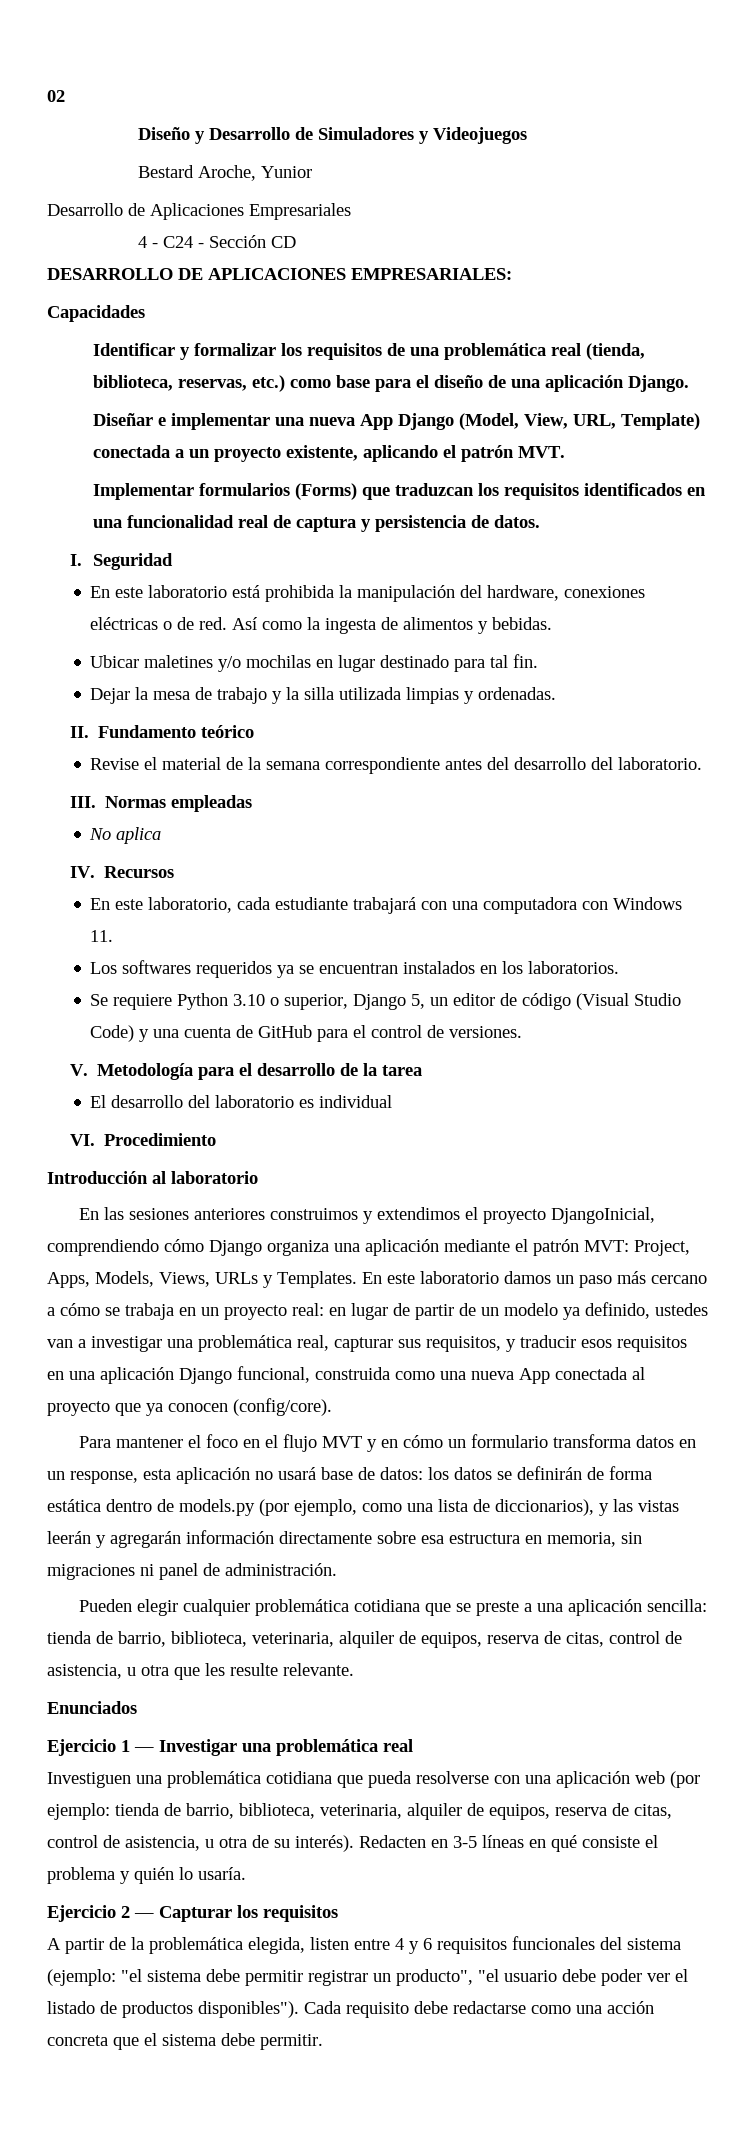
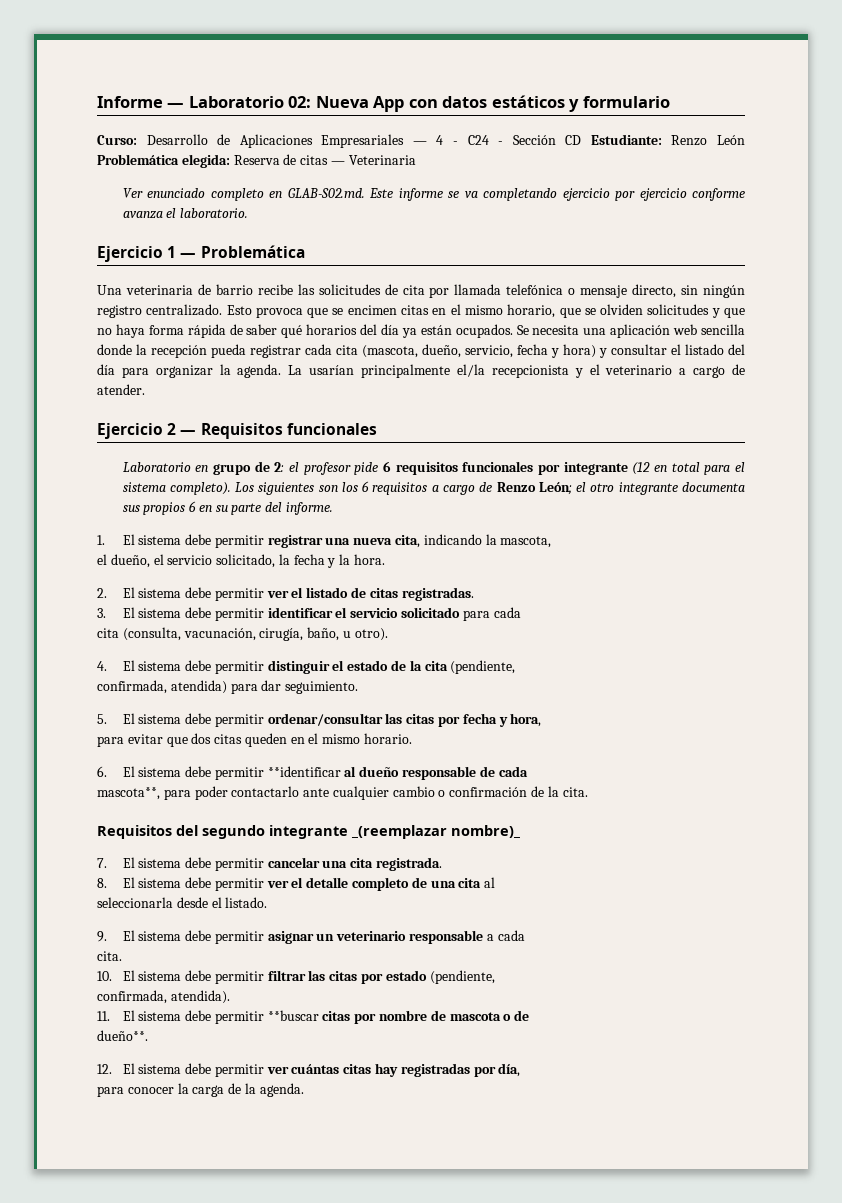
- 02
- Diseño y Desarrollo de Simuladores y Videojuegos
- Bestard Aroche, Yunior
- Desarrollo de Aplicaciones Empresariales
- 4 - C24 - Sección CD
- DESARROLLO DE APLICACIONES EMPRESARIALES:
- Capacidades
- Identificar y formalizar los requisitos de una problemática real (tienda, biblioteca, reservas, etc.) como base para el diseño de una aplicación Django.
- Diseñar e implementar una nueva App Django (Model, View, URL, Template) conectada a un proyecto existente, aplicando el patrón MVT.
- Implementar formularios (Forms) que traduzcan los requisitos identificados en una funcionalidad real de captura y persistencia de datos.
- I. Seguridad
- En este laboratorio está prohibida la manipulación del hardware, conexiones eléctricas o de red. Así como la ingesta de alimentos y bebidas.
- Ubicar maletines y/o mochilas en lugar destinado para tal fin.
- Dejar la mesa de trabajo y la silla utilizada limpias y ordenadas.
- II. Fundamento teórico
- Revise el material de la semana correspondiente antes del desarrollo del laboratorio.
- III. Normas empleadas
- No aplica
- IV. Recursos
- En este laboratorio, cada estudiante trabajará con una computadora con Windows 11.
- Los softwares requeridos ya se encuentran instalados en los laboratorios.
- Se requiere Python 3.10 o superior, Django 5, un editor de código (Visual Studio Code) y una cuenta de GitHub para el control de versiones.
- V. Metodología para el desarrollo de la tarea
- El desarrollo del laboratorio es individual
- VI. Procedimiento
- Introducción al laboratorio
- En las sesiones anteriores construimos y extendimos el proyecto DjangoInicial, comprendiendo cómo Django organiza una aplicación mediante el patrón MVT: Project, Apps, Models, Views, URLs y Templates. En este laboratorio damos un paso más cercano a cómo se trabaja en un proyecto real: en lugar de partir de un modelo ya definido, ustedes van a investigar una problemática real, capturar sus requisitos, y traducir esos requisitos en una aplicación Django funcional, construida como una nueva App conectada al proyecto que ya conocen (config/core).
- Para mantener el foco en el flujo MVT y en cómo un formulario transforma datos en un response, esta aplicación no usará base de datos: los datos se definirán de forma estática dentro de models.py (por ejemplo, como una lista de diccionarios), y las vistas leerán y agregarán información directamente sobre esa estructura en memoria, sin migraciones ni panel de administración.
- Pueden elegir cualquier problemática cotidiana que se preste a una aplicación sencilla: tienda de barrio, biblioteca, veterinaria, alquiler de equipos, reserva de citas, control de asistencia, u otra que les resulte relevante.
- Enunciados
- Ejercicio 1 — Investigar una problemática real
- Investiguen una problemática cotidiana que pueda resolverse con una aplicación web (por ejemplo: tienda de barrio, biblioteca, veterinaria, alquiler de equipos, reserva de citas, control de asistencia, u otra de su interés). Redacten en 3-5 líneas en qué consiste el problema y quién lo usaría.
- Ejercicio 2 — Capturar los requisitos
- A partir de la problemática elegida, listen entre 4 y 6 requisitos funcionales del sistema (ejemplo: "el sistema debe permitir registrar un producto", "el usuario debe poder ver el listado de productos disponibles"). Cada requisito debe redactarse como una acción concreta que el sistema debe permitir.
+ Informe — Laboratorio 02: Nueva App con datos estáticos y formulario
+ Curso: Desarrollo de Aplicaciones Empresariales — 4 - C24 - Sección CD Estudiante: Renzo León Problemática elegida: Reserva de citas — Veterinaria
+ Ver enunciado completo en GLAB-S02.md. Este informe se va completando ejercicio por ejercicio conforme avanza el laboratorio.
+ Ejercicio 1 — Problemática
+ Una veterinaria de barrio recibe las solicitudes de cita por llamada telefónica o mensaje directo, sin ningún registro centralizado. Esto provoca que se encimen citas en el mismo horario, que se olviden solicitudes y que no haya forma rápida de saber qué horarios del día ya están ocupados. Se necesita una aplicación web sencilla donde la recepción pueda registrar cada cita (mascota, dueño, servicio, fecha y hora) y consultar el listado del día para organizar la agenda. La usarían principalmente el/la recepcionista y el veterinario a cargo de atender.
+ Ejercicio 2 — Requisitos funcionales
+ Laboratorio en grupo de 2: el profesor pide 6 requisitos funcionales por integrante (12 en total para el sistema completo). Los siguientes son los 6 requisitos a cargo de Renzo León; el otro integrante documenta sus propios 6 en su parte del informe.
+ 1. El sistema debe permitir registrar una nueva cita, indicando la mascota,
+ el dueño, el servicio solicitado, la fecha y la hora.
+ 2. El sistema debe permitir ver el listado de citas registradas.
+ 3. El sistema debe permitir identificar el servicio solicitado para cada
+ cita (consulta, vacunación, cirugía, baño, u otro).
+ 4. El sistema debe permitir distinguir el estado de la cita (pendiente,
+ confirmada, atendida) para dar seguimiento.
+ 5. El sistema debe permitir ordenar/consultar las citas por fecha y hora,
+ para evitar que dos citas queden en el mismo horario.
+ 6. El sistema debe permitir **identificar al dueño responsable de cada
+ mascota**, para poder contactarlo ante cualquier cambio o confirmación de la cita.
+ Requisitos del segundo integrante _(reemplazar nombre)_
+ 7. El sistema debe permitir cancelar una cita registrada.
+ 8. El sistema debe permitir ver el detalle completo de una cita al
+ seleccionarla desde el listado.
+ 9. El sistema debe permitir asignar un veterinario responsable a cada
+ cita.
+ 10. El sistema debe permitir filtrar las citas por estado (pendiente,
+ confirmada, atendida).
+ 11. El sistema debe permitir **buscar citas por nombre de mascota o de
+ dueño**.
+ 12. El sistema debe permitir ver cuántas citas hay registradas por día,
+ para conocer la carga de la agenda.

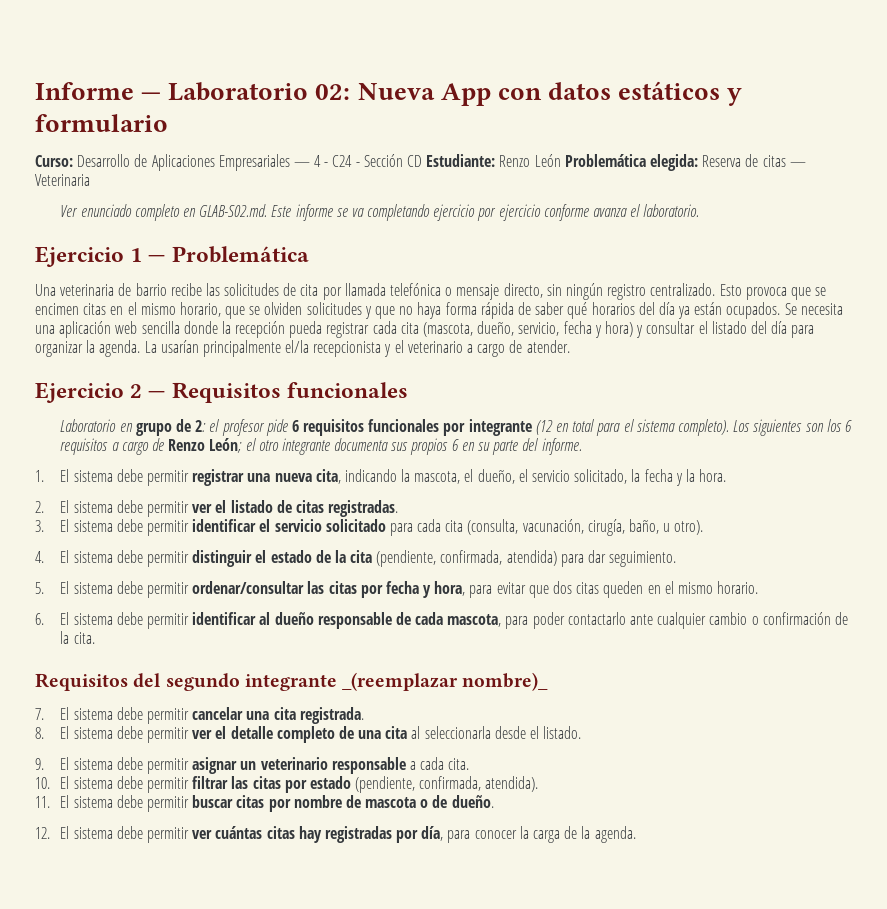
- 1. El sistema debe permitir registrar una nueva cita, indicando la mascota,
- el dueño, el servicio solicitado, la fecha y la hora.
+ 1. El sistema debe permitir registrar una nueva cita, indicando la mascota, el dueño, el servicio solicitado, la fecha y la hora.
- 3. El sistema debe permitir identificar el servicio solicitado para cada
- cita (consulta, vacunación, cirugía, baño, u otro).
+ 3. El sistema debe permitir identificar el servicio solicitado para cada cita (consulta, vacunación, cirugía, baño, u otro).
- 4. El sistema debe permitir distinguir el estado de la cita (pendiente,
- confirmada, atendida) para dar seguimiento.
+ 4. El sistema debe permitir distinguir el estado de la cita (pendiente, confirmada, atendida) para dar seguimiento.
- 5. El sistema debe permitir ordenar/consultar las citas por fecha y hora,
- para evitar que dos citas queden en el mismo horario.
+ 5. El sistema debe permitir ordenar/consultar las citas por fecha y hora, para evitar que dos citas queden en el mismo horario.
- 6. El sistema debe permitir **identificar al dueño responsable de cada
- mascota**, para poder contactarlo ante cualquier cambio o confirmación de la cita.
+ 6. El sistema debe permitir identificar al dueño responsable de cada mascota, para poder contactarlo ante cualquier cambio o confirmación de la cita.
- 8. El sistema debe permitir ver el detalle completo de una cita al
- seleccionarla desde el listado.
+ 8. El sistema debe permitir ver el detalle completo de una cita al seleccionarla desde el listado.
- 9. El sistema debe permitir asignar un veterinario responsable a cada
- cita.
+ 9. El sistema debe permitir asignar un veterinario responsable a cada cita.
- 10. El sistema debe permitir filtrar las citas por estado (pendiente,
- confirmada, atendida).
+ 10. El sistema debe permitir filtrar las citas por estado (pendiente, confirmada, atendida).
- 11. El sistema debe permitir **buscar citas por nombre de mascota o de
- dueño**.
+ 11. El sistema debe permitir buscar citas por nombre de mascota o de dueño.
- 12. El sistema debe permitir ver cuántas citas hay registradas por día,
- para conocer la carga de la agenda.
+ 12. El sistema debe permitir ver cuántas citas hay registradas por día, para conocer la carga de la agenda.

